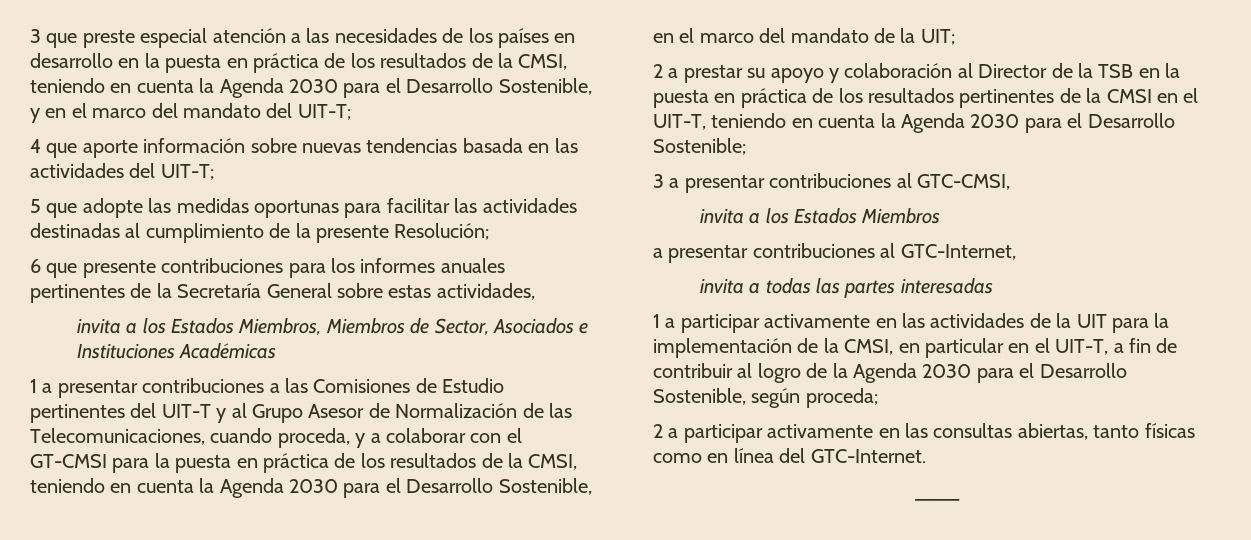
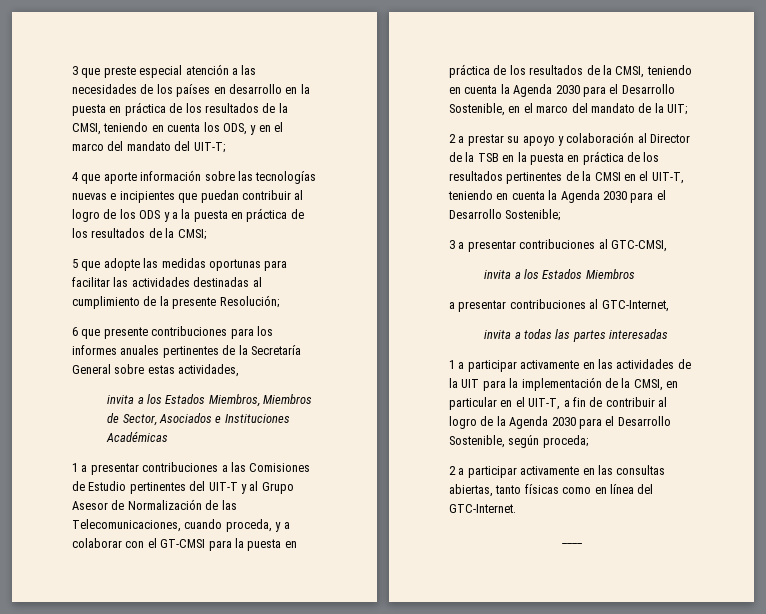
- 3 que preste especial atención a las necesidades de los países en desarrollo en la puesta en práctica de los resultados de la CMSI, teniendo en cuenta la Agenda 2030 para el Desarrollo Sostenible, y en el marco del mandato del UIT-T;
+ 3 que preste especial atención a las necesidades de los países en desarrollo en la puesta en práctica de los resultados de la CMSI, teniendo en cuenta los ODS, y en el marco del mandato del UIT-T;
- 4 que aporte información sobre nuevas tendencias basada en las actividades del UIT-T;
+ 4 que aporte información sobre las tecnologías nuevas e incipientes que puedan contribuir al logro de los ODS y a la puesta en práctica de los resultados de la CMSI;

